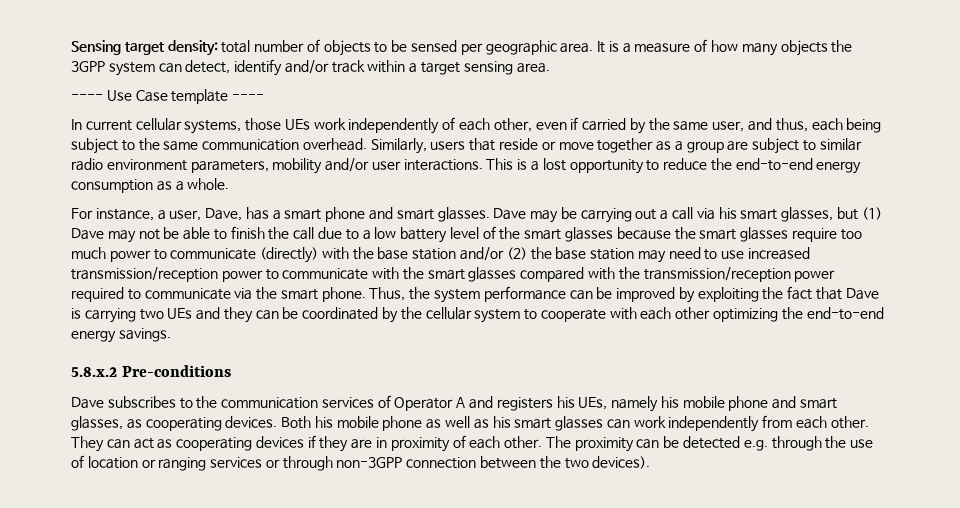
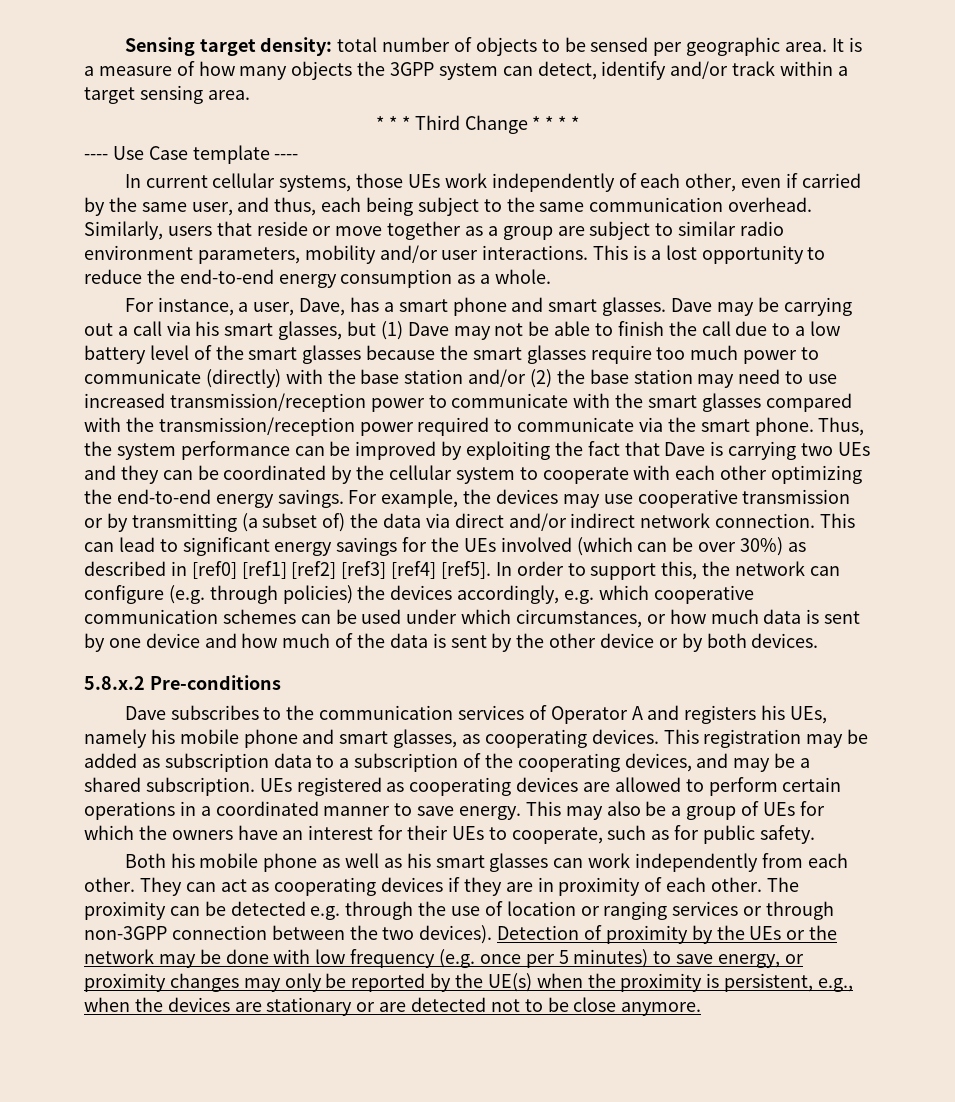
+ * * * Third Change * * * *
+ For example, the devices may use cooperative transmission or by transmitting (a subset of) the data via direct and/or indirect network connection. This can lead to significant energy savings for the UEs involved (which can be over 30%) as described in [ref0] [ref1] [ref2] [ref3] [ref4] [ref5]. In order to support this, the network can configure (e.g. through policies) the devices accordingly, e.g. which cooperative communication schemes can be used under which circumstances, or how much data is sent by one device and how much of the data is sent by the other device or by both devices.
- Dave subscribes to the communication services of Operator A and registers his UEs, namely his mobile phone and smart glasses, as cooperating devices. Both his mobile phone as well as his smart glasses can work independently from each other.
+ Dave subscribes to the communication services of Operator A and registers his UEs, namely his mobile phone and smart glasses, as cooperating devices. This registration may be added as subscription data to a subscription of the cooperating devices, and may be a shared subscription. UEs registered as cooperating devices are allowed to perform certain operations in a coordinated manner to save energy. This may also be a group of UEs for which the owners have an interest for their UEs to cooperate, such as for public safety.
+ Both his mobile phone as well as his smart glasses can work independently from each other.
+ Detection of proximity by the UEs or the network may be done with low frequency (e.g. once per 5 minutes) to save energy, or proximity changes may only be reported by the UE(s) when the proximity is persistent, e.g., when the devices are stationary or are detected not to be close anymore.

